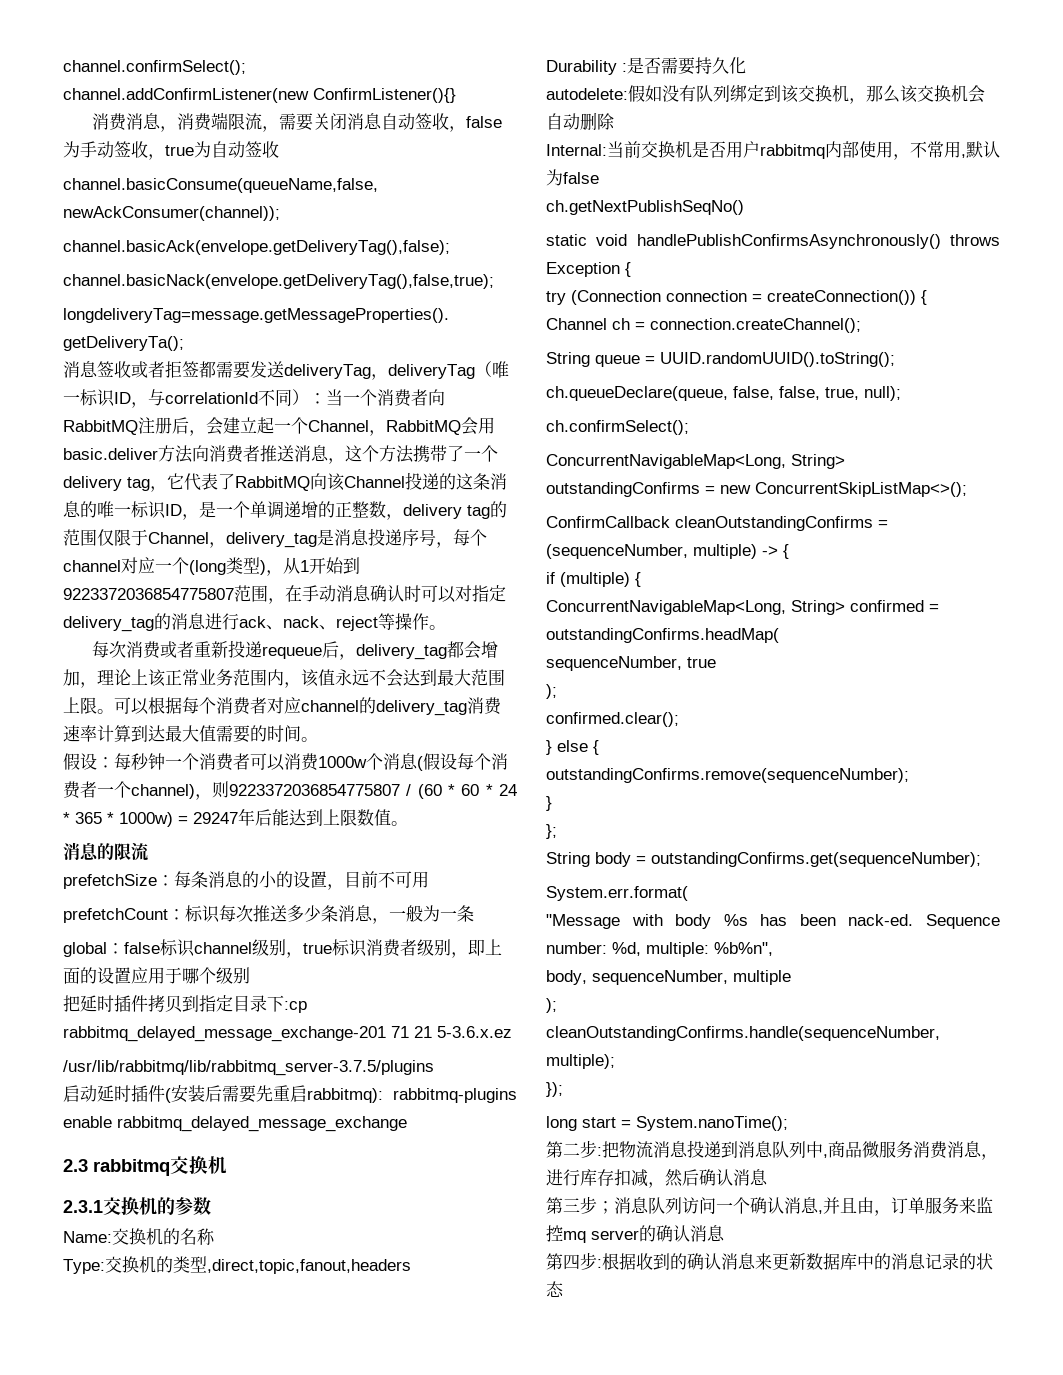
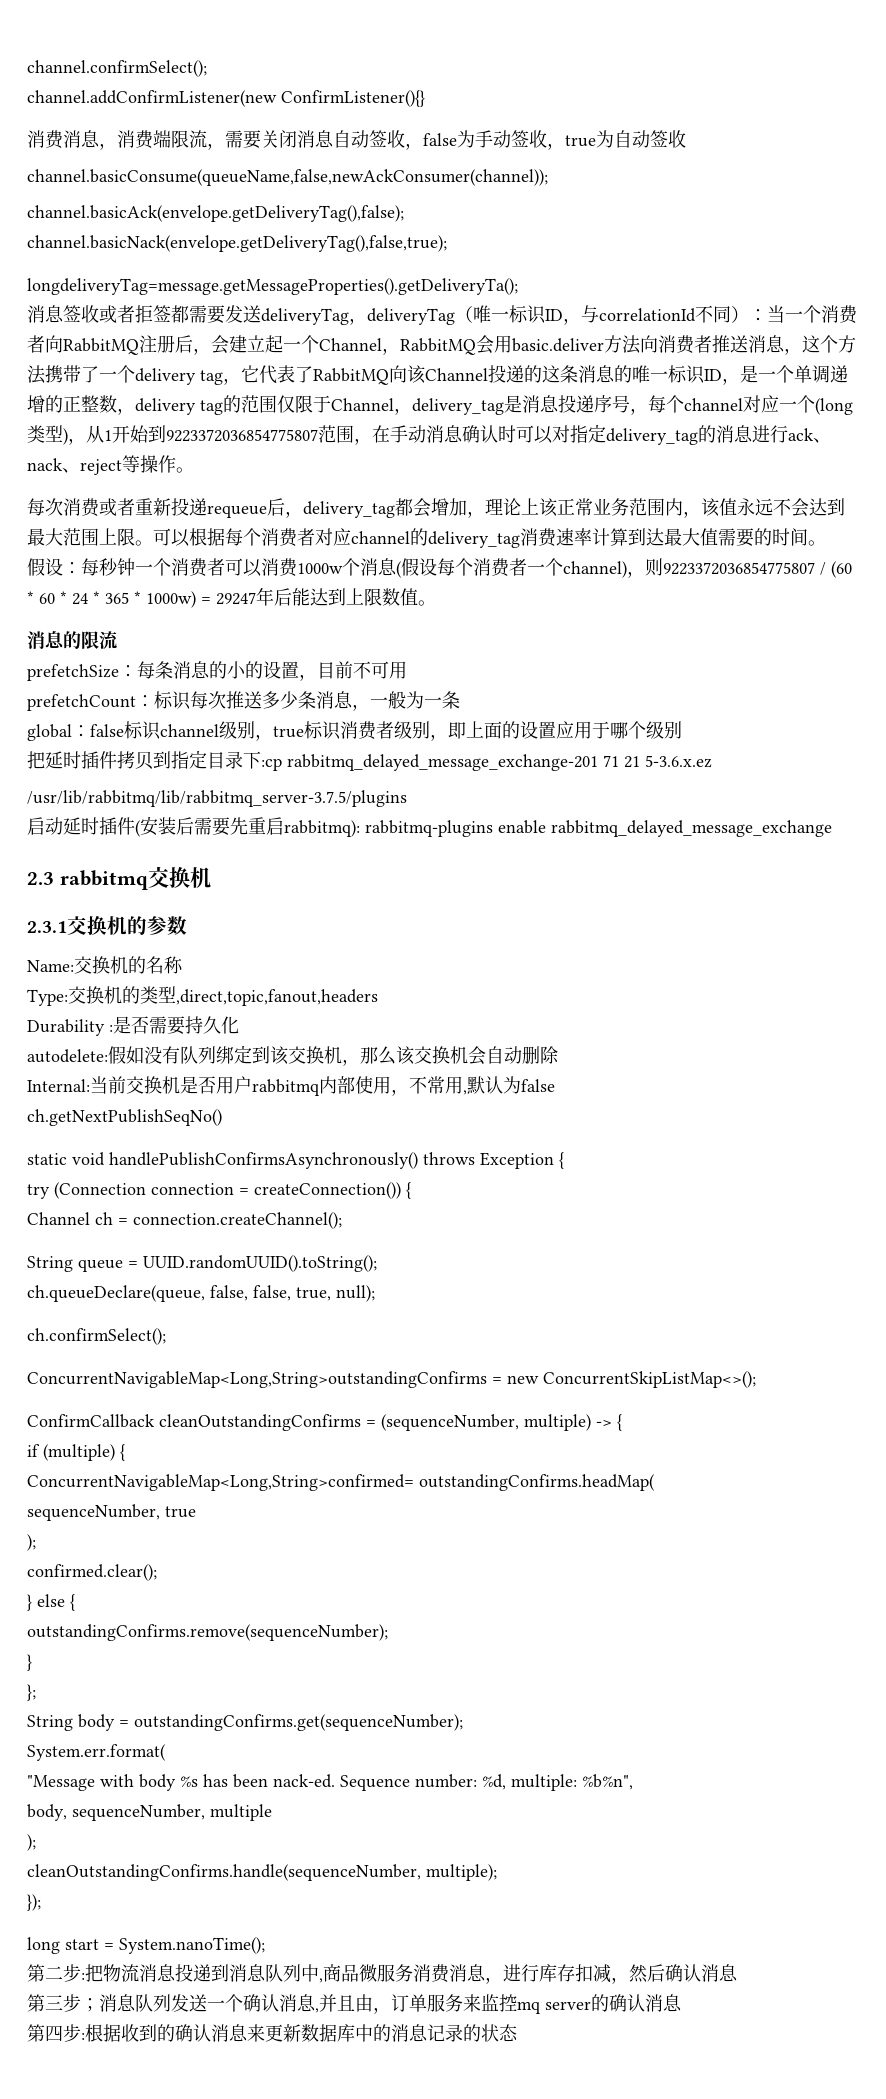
- ConcurrentNavigableMap<Long, String> outstandingConfirms = new ConcurrentSkipListMap<>();
+ ConcurrentNavigableMap<Long,String>outstandingConfirms = new ConcurrentSkipListMap<>();
- ConcurrentNavigableMap<Long, String> confirmed = outstandingConfirms.headMap(
+ ConcurrentNavigableMap<Long,String>confirmed= outstandingConfirms.headMap(
- 第三步；消息队列访问一个确认消息,并且由，订单服务来监控mq server的确认消息
+ 第三步；消息队列发送一个确认消息,并且由，订单服务来监控mq server的确认消息

